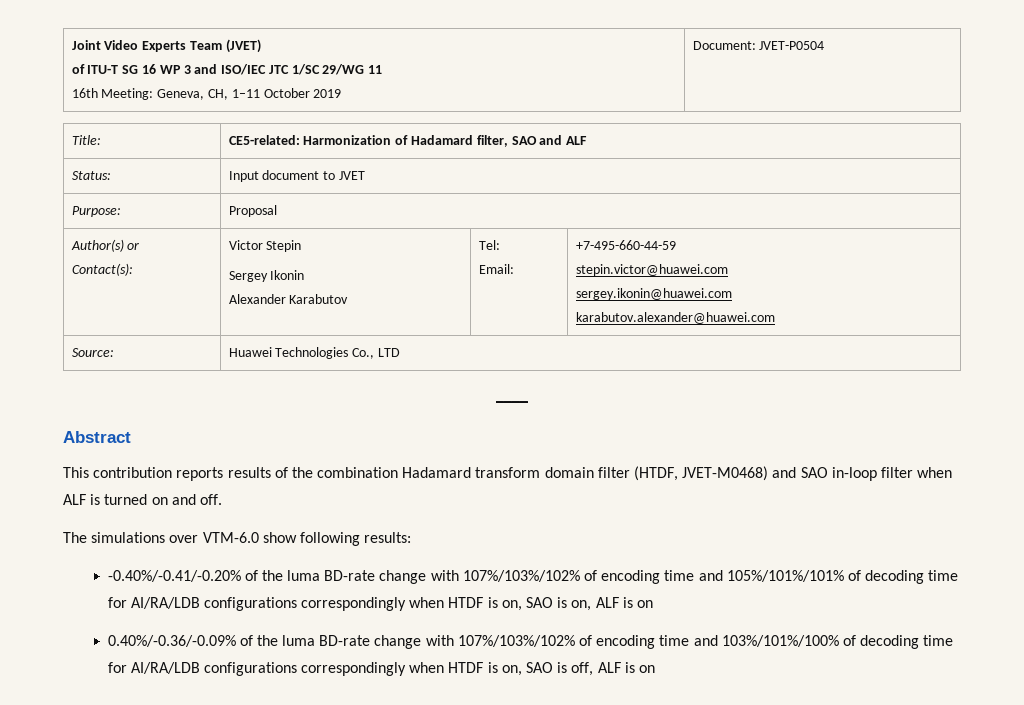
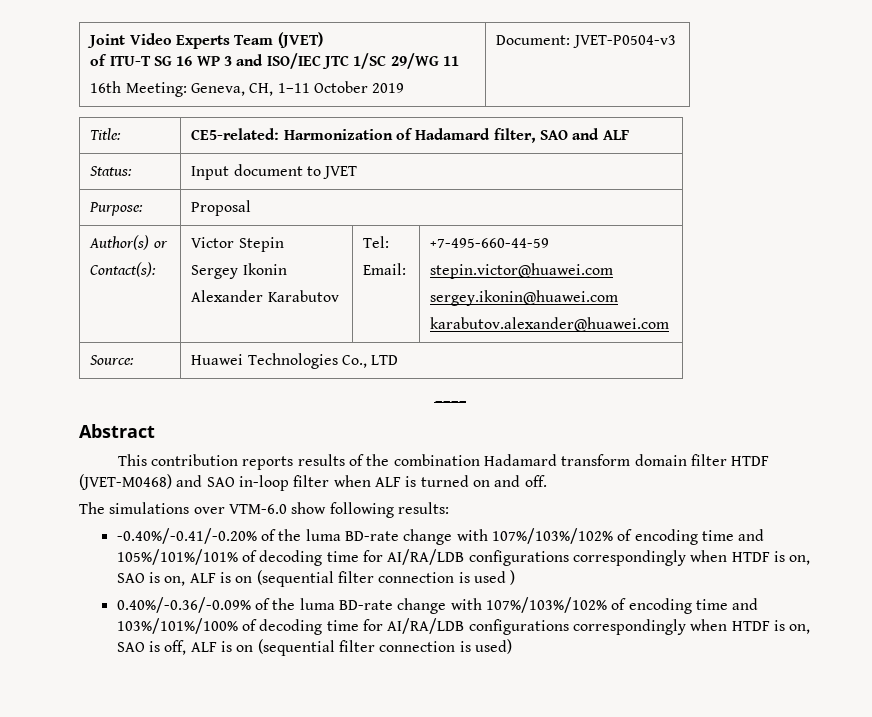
  Joint Video Experts Team (JVET)
  of ITU-T SG 16 WP 3 and ISO/IEC JTC 1/SC 29/WG 11
- 16th Meeting: Geneva, CH, 1–11 October 2019 | Document: JVET-P0504
+ 16th Meeting: Geneva, CH, 1–11 October 2019 | Document: JVET-P0504-v3
- This contribution reports results of the combination Hadamard transform domain filter (HTDF, JVET-M0468) and SAO in-loop filter when ALF is turned on and off.
+ This contribution reports results of the combination Hadamard transform domain filter HTDF (JVET-M0468) and SAO in-loop filter when ALF is turned on and off.
- -0.40%/-0.41/-0.20% of the luma BD-rate change with 107%/103%/102% of encoding time and 105%/101%/101% of decoding time for AI/RA/LDB configurations correspondingly when HTDF is on, SAO is on, ALF is on
+ -0.40%/-0.41/-0.20% of the luma BD-rate change with 107%/103%/102% of encoding time and 105%/101%/101% of decoding time for AI/RA/LDB configurations correspondingly when HTDF is on, SAO is on, ALF is on (sequential filter connection is used )
- 0.40%/-0.36/-0.09% of the luma BD-rate change with 107%/103%/102% of encoding time and 103%/101%/100% of decoding time for AI/RA/LDB configurations correspondingly when HTDF is on, SAO is off, ALF is on
+ 0.40%/-0.36/-0.09% of the luma BD-rate change with 107%/103%/102% of encoding time and 103%/101%/100% of decoding time for AI/RA/LDB configurations correspondingly when HTDF is on, SAO is off, ALF is on (sequential filter connection is used)

